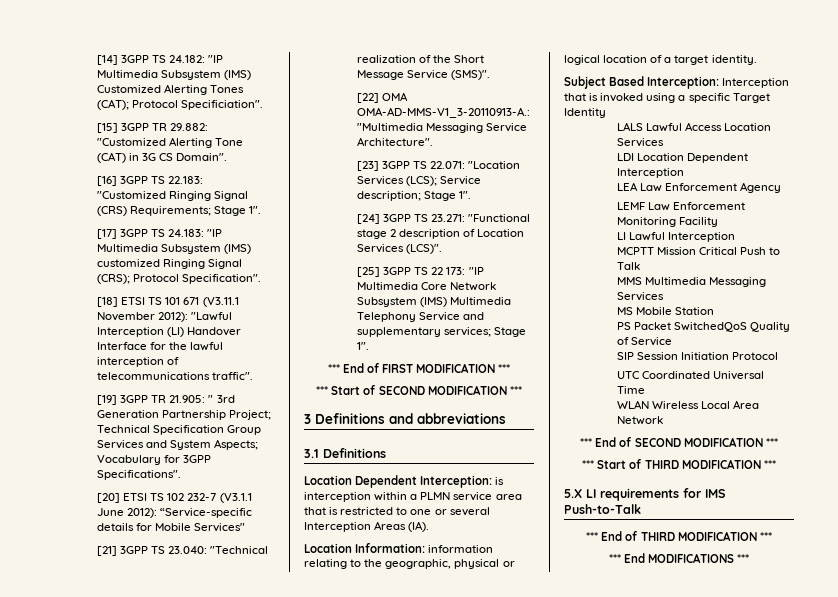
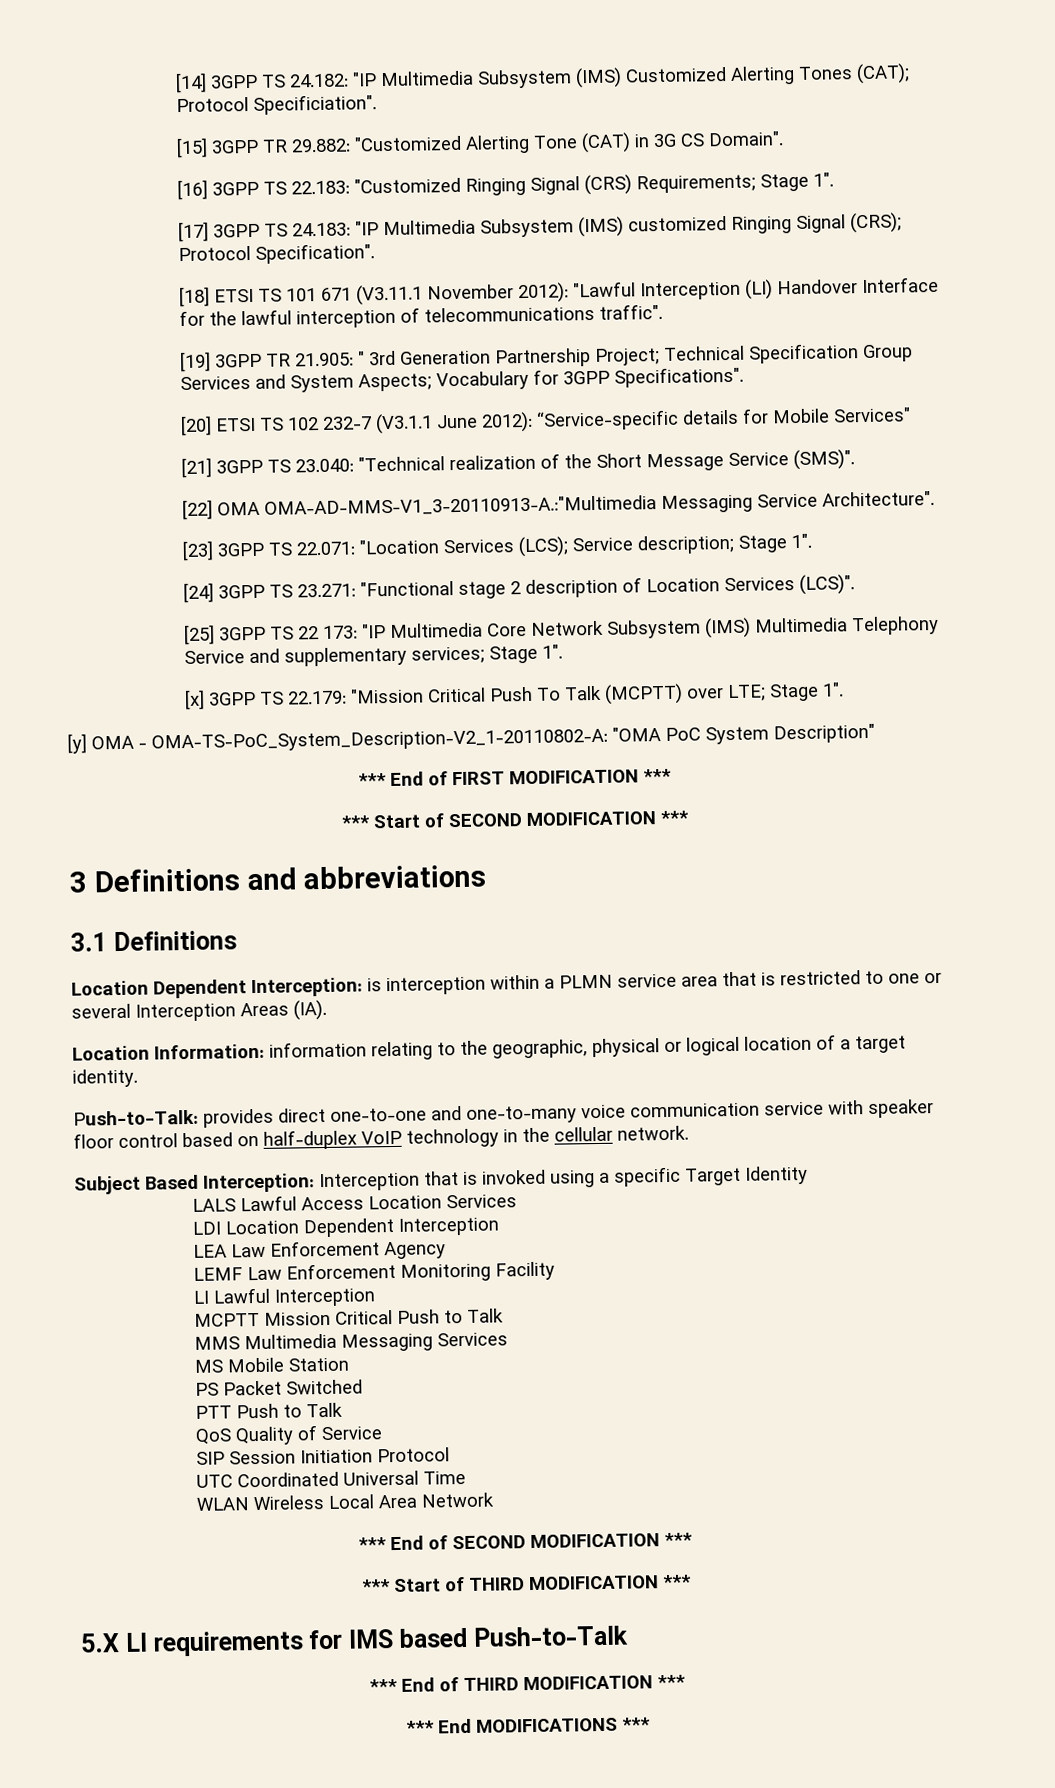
+ [x] 3GPP TS 22.179: "Mission Critical Push To Talk (MCPTT) over LTE; Stage 1".
+ [y] OMA - OMA-TS-PoC_System_Description-V2_1-20110802-A: "OMA PoC System Description"
+ Push-to-Talk: provides direct one-to-one and one-to-many voice communication service with speaker floor control based on half-duplex VoIP technology in the cellular network.
- PS Packet SwitchedQoS Quality of Service
+ PS Packet Switched
+ PTT Push to Talk
+ QoS Quality of Service
- 5.X LI requirements for IMS Push-to-Talk
+ 5.X LI requirements for IMS based Push-to-Talk

